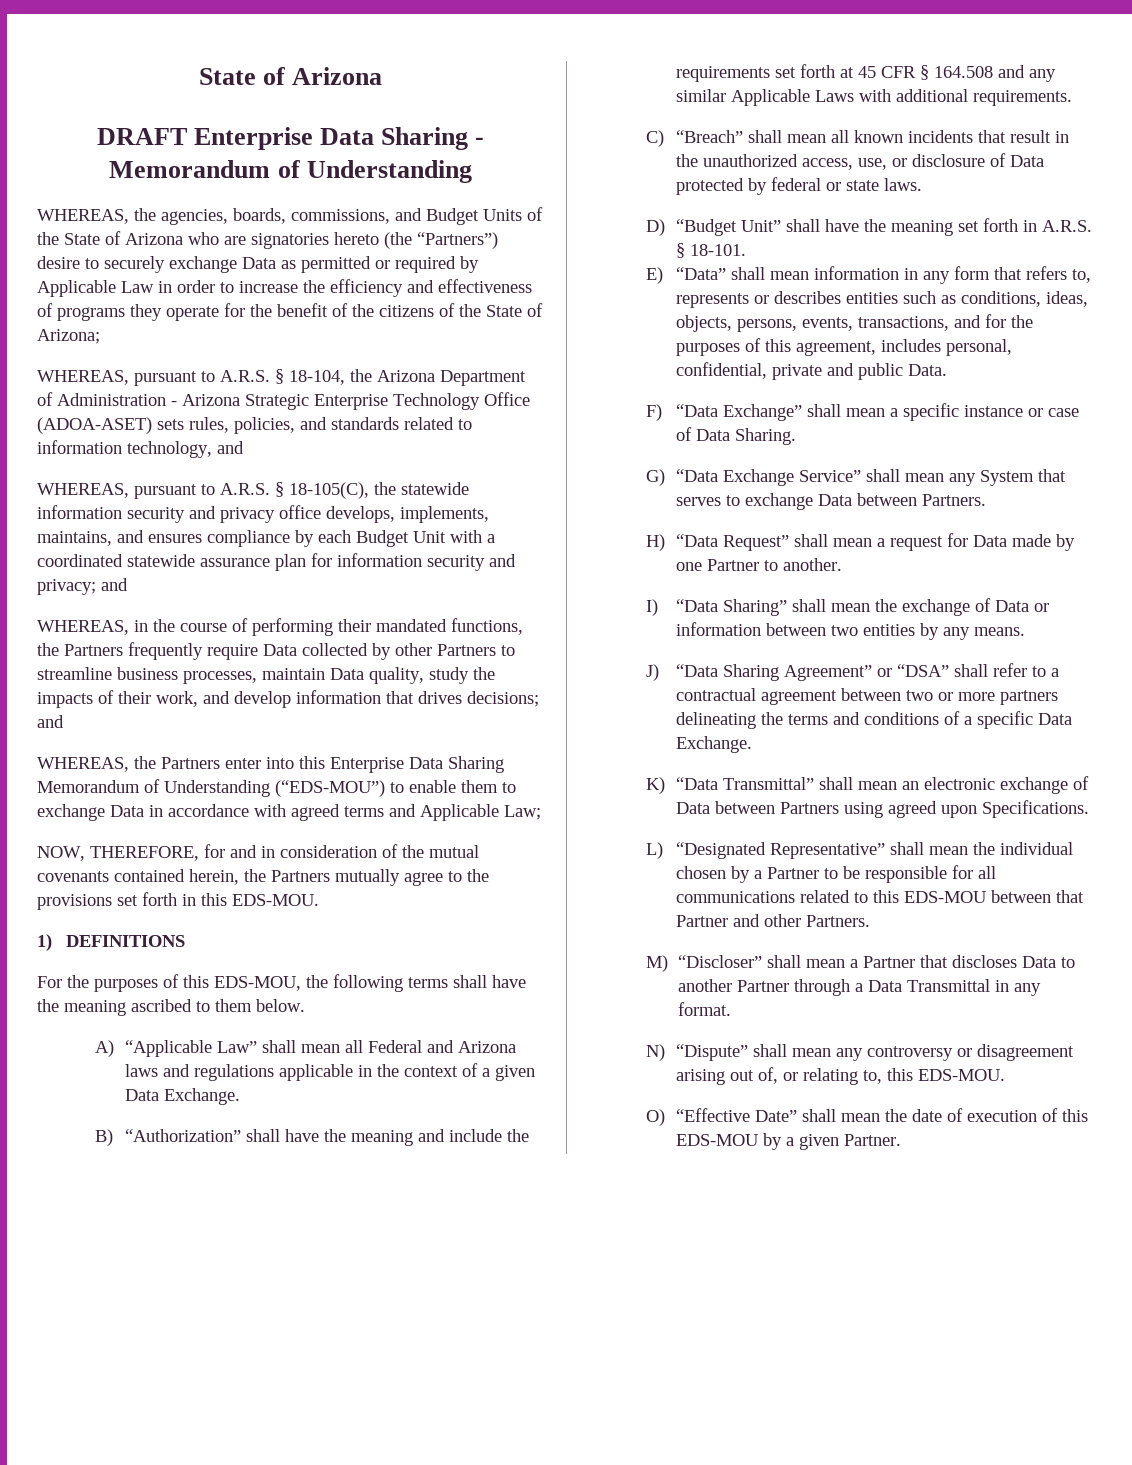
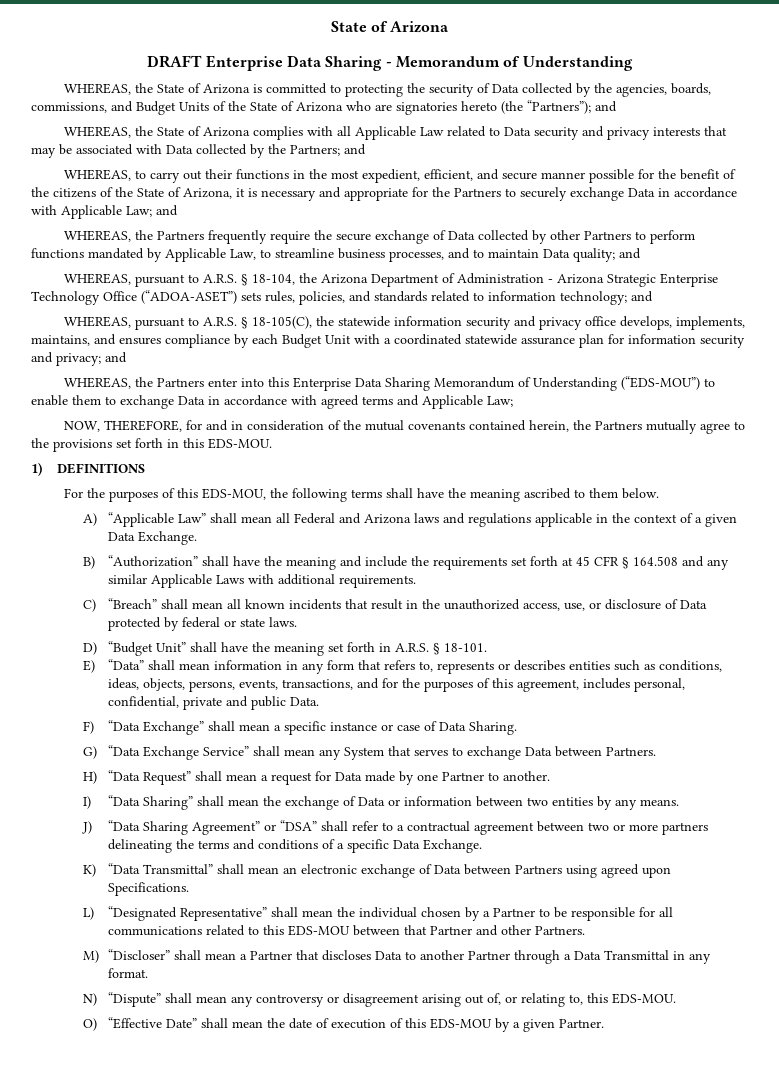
- WHEREAS, the agencies, boards, commissions, and Budget Units of the State of Arizona who are signatories hereto (the “Partners”) desire to securely exchange Data as permitted or required by Applicable Law in order to increase the efficiency and effectiveness of programs they operate for the benefit of the citizens of the State of Arizona;
+ WHEREAS, the State of Arizona is committed to protecting the security of Data collected by the agencies, boards, commissions, and Budget Units of the State of Arizona who are signatories hereto (the “Partners”); and
+ WHEREAS, the State of Arizona complies with all Applicable Law related to Data security and privacy interests that may be associated with Data collected by the Partners; and
+ WHEREAS, to carry out their functions in the most expedient, efficient, and secure manner possible for the benefit of the citizens of the State of Arizona, it is necessary and appropriate for the Partners to securely exchange Data in accordance with Applicable Law; and
+ WHEREAS, the Partners frequently require the secure exchange of Data collected by other Partners to perform functions mandated by Applicable Law, to streamline business processes, and to maintain Data quality; and
- WHEREAS, pursuant to A.R.S. § 18-104, the Arizona Department of Administration - Arizona Strategic Enterprise Technology Office (ADOA-ASET) sets rules, policies, and standards related to information technology, and
+ WHEREAS, pursuant to A.R.S. § 18-104, the Arizona Department of Administration - Arizona Strategic Enterprise Technology Office (“ADOA-ASET”) sets rules, policies, and standards related to information technology; and
- WHEREAS, in the course of performing their mandated functions, the Partners frequently require Data collected by other Partners to streamline business processes, maintain Data quality, study the impacts of their work, and develop information that drives decisions; and

